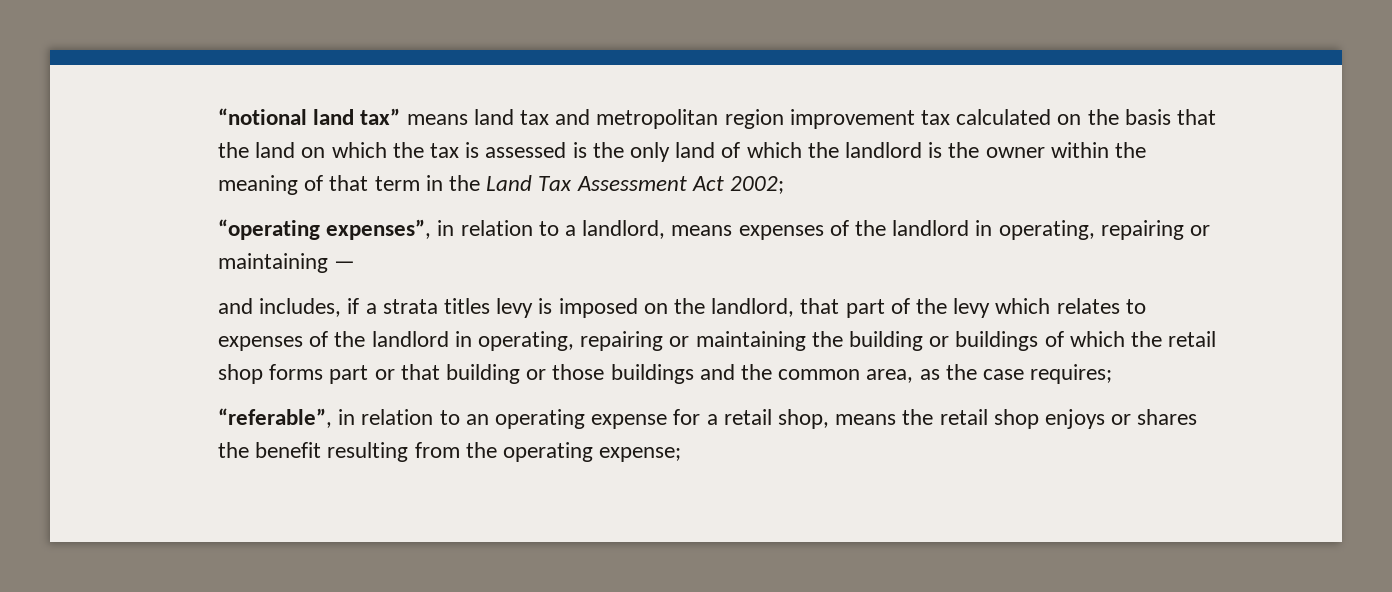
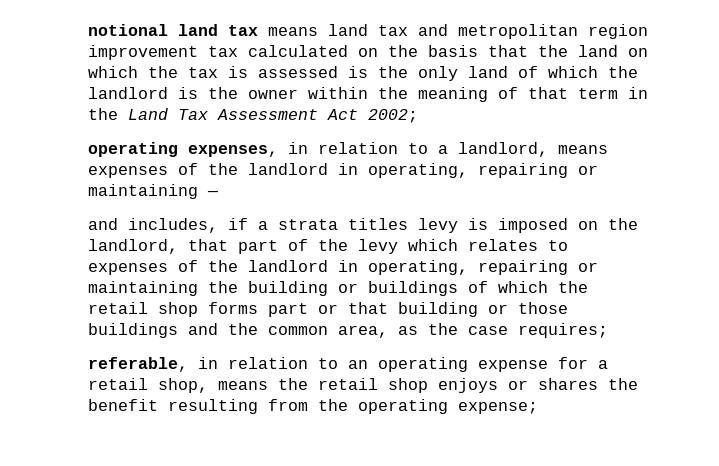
- “notional land tax” means land tax and metropolitan region improvement tax calculated on the basis that the land on which the tax is assessed is the only land of which the landlord is the owner within the meaning of that term in the Land Tax Assessment Act 2002;
+ notional land tax means land tax and metropolitan region improvement tax calculated on the basis that the land on which the tax is assessed is the only land of which the landlord is the owner within the meaning of that term in the Land Tax Assessment Act 2002;
- “operating expenses”, in relation to a landlord, means expenses of the landlord in operating, repairing or maintaining —
+ operating expenses, in relation to a landlord, means expenses of the landlord in operating, repairing or maintaining —
- “referable”, in relation to an operating expense for a retail shop, means the retail shop enjoys or shares the benefit resulting from the operating expense;
+ referable, in relation to an operating expense for a retail shop, means the retail shop enjoys or shares the benefit resulting from the operating expense;

